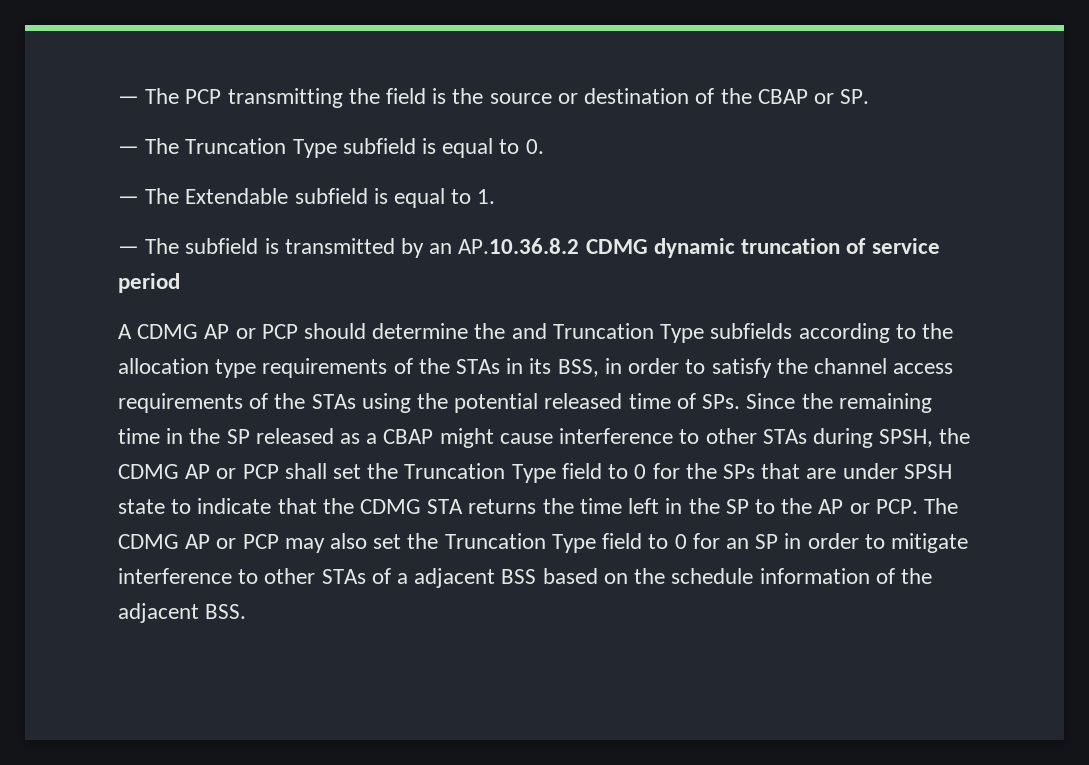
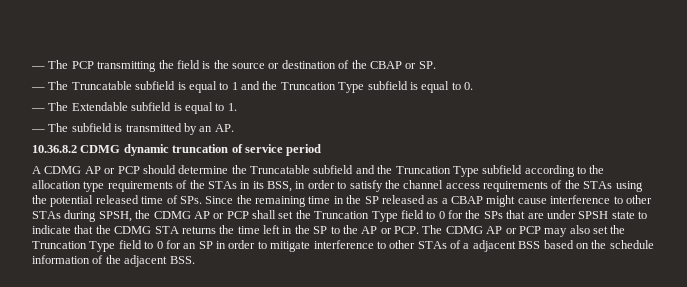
- — The Truncation Type subfield is equal to 0.
+ — The Truncatable subfield is equal to 1 and the Truncation Type subfield is equal to 0.
- — The subfield is transmitted by an AP.10.36.8.2 CDMG dynamic truncation of service period
+ — The subfield is transmitted by an AP.
+ 10.36.8.2 CDMG dynamic truncation of service period
- A CDMG AP or PCP should determine the and Truncation Type subfields according to the allocation type requirements of the STAs in its BSS, in order to satisfy the channel access requirements of the STAs using the potential released time of SPs. Since the remaining time in the SP released as a CBAP might cause interference to other STAs during SPSH, the CDMG AP or PCP shall set the Truncation Type field to 0 for the SPs that are under SPSH state to indicate that the CDMG STA returns the time left in the SP to the AP or PCP. The CDMG AP or PCP may also set the Truncation Type field to 0 for an SP in order to mitigate interference to other STAs of a adjacent BSS based on the schedule information of the adjacent BSS.
+ A CDMG AP or PCP should determine the Truncatable subfield and the Truncation Type subfield according to the allocation type requirements of the STAs in its BSS, in order to satisfy the channel access requirements of the STAs using the potential released time of SPs. Since the remaining time in the SP released as a CBAP might cause interference to other STAs during SPSH, the CDMG AP or PCP shall set the Truncation Type field to 0 for the SPs that are under SPSH state to indicate that the CDMG STA returns the time left in the SP to the AP or PCP. The CDMG AP or PCP may also set the Truncation Type field to 0 for an SP in order to mitigate interference to other STAs of a adjacent BSS based on the schedule information of the adjacent BSS.

